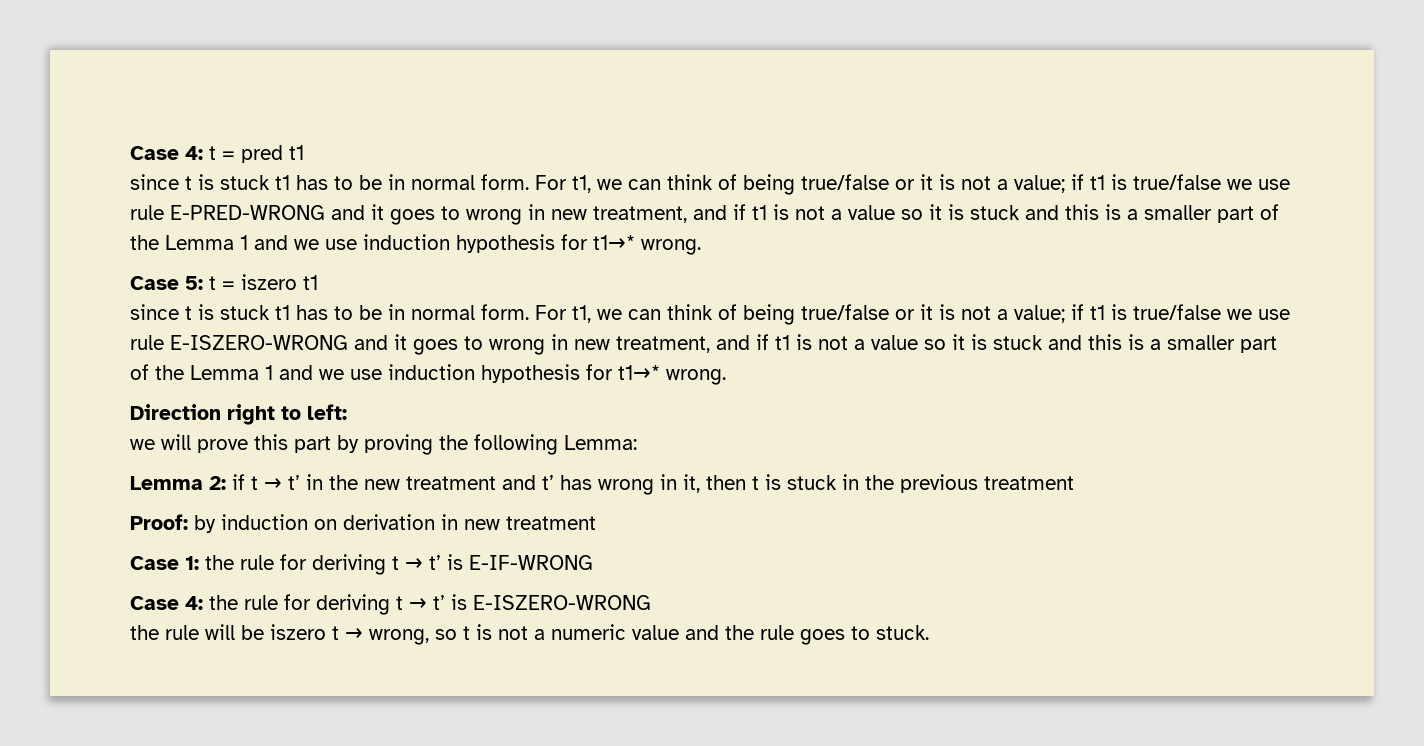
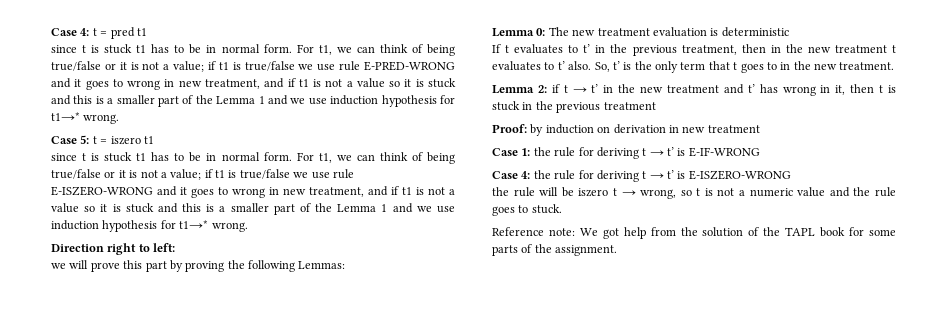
- we will prove this part by proving the following Lemma:
+ we will prove this part by proving the following Lemmas:
+ Lemma 0: The new treatment evaluation is deterministic
+ If t evaluates to t’ in the previous treatment, then in the new treatment t evaluates to t’ also. So, t’ is the only term that t goes to in the new treatment.
+ Reference note: We got help from the solution of the TAPL book for some parts of the assignment.

